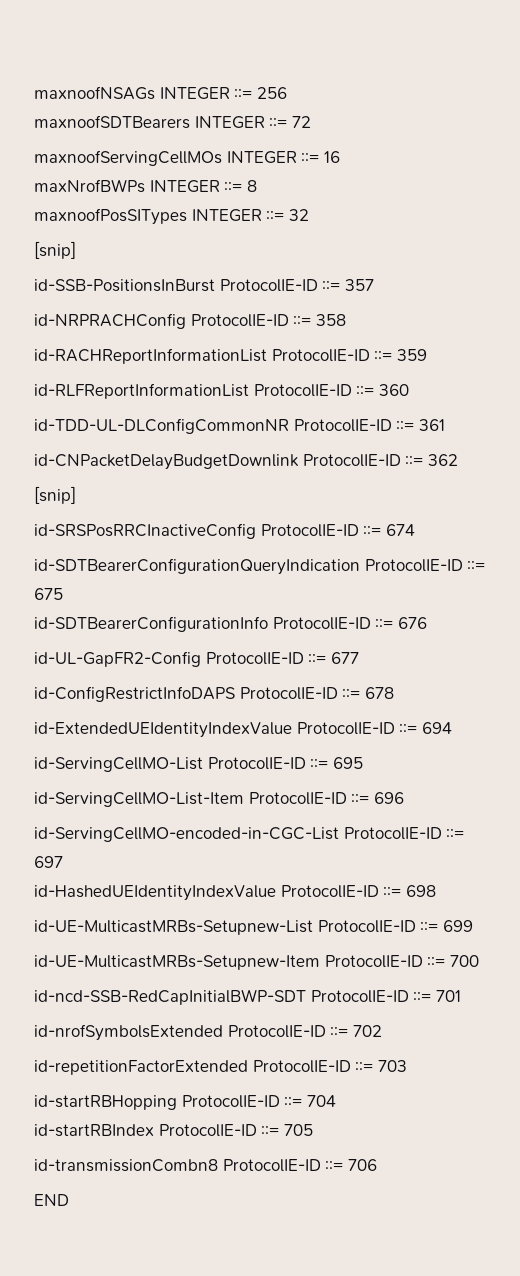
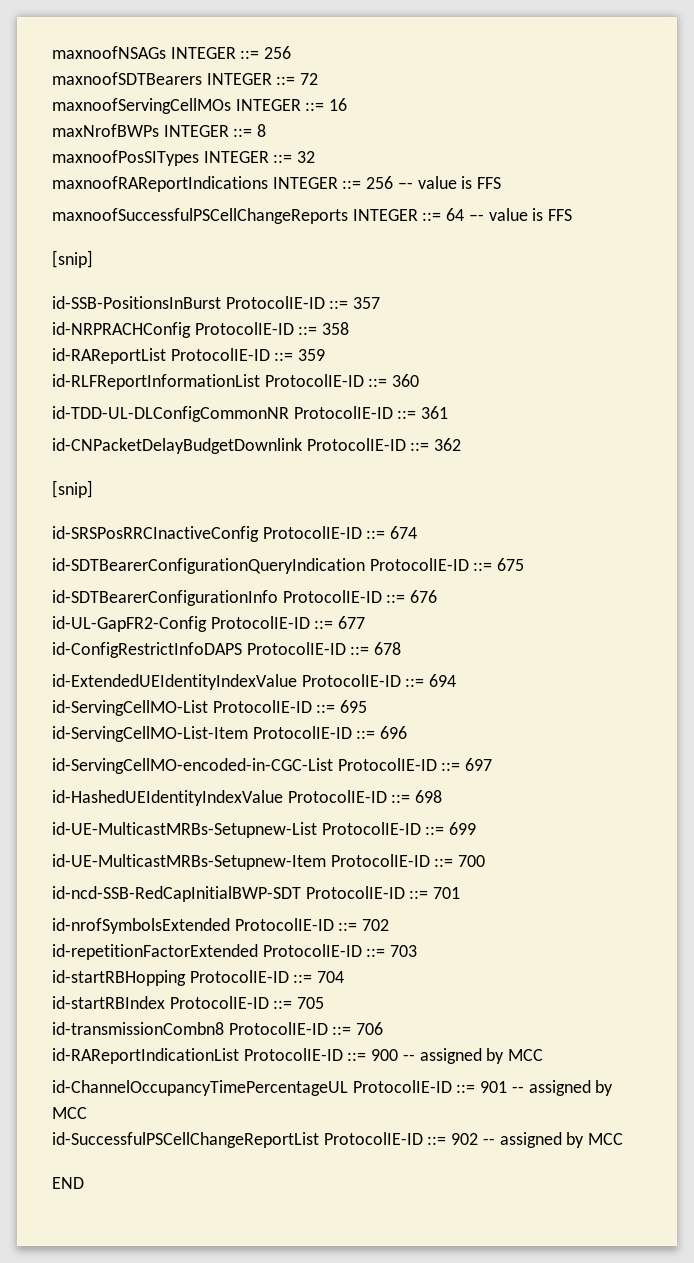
+ maxnoofRAReportIndications INTEGER ::= 256 –- value is FFS
+ maxnoofSuccessfulPSCellChangeReports INTEGER ::= 64 –- value is FFS
- id-RACHReportInformationList ProtocolIE-ID ::= 359
+ id-RAReportList ProtocolIE-ID ::= 359
+ id-RAReportIndicationList ProtocolIE-ID ::= 900 -- assigned by MCC
+ id-ChannelOccupancyTimePercentageUL ProtocolIE-ID ::= 901 -- assigned by MCC
+ id-SuccessfulPSCellChangeReportList ProtocolIE-ID ::= 902 -- assigned by MCC

